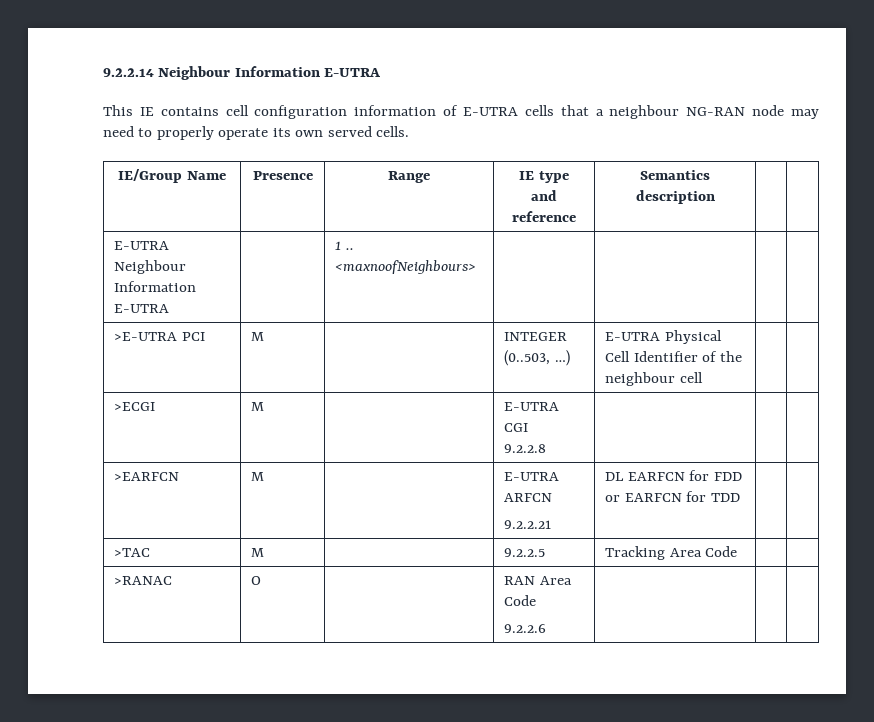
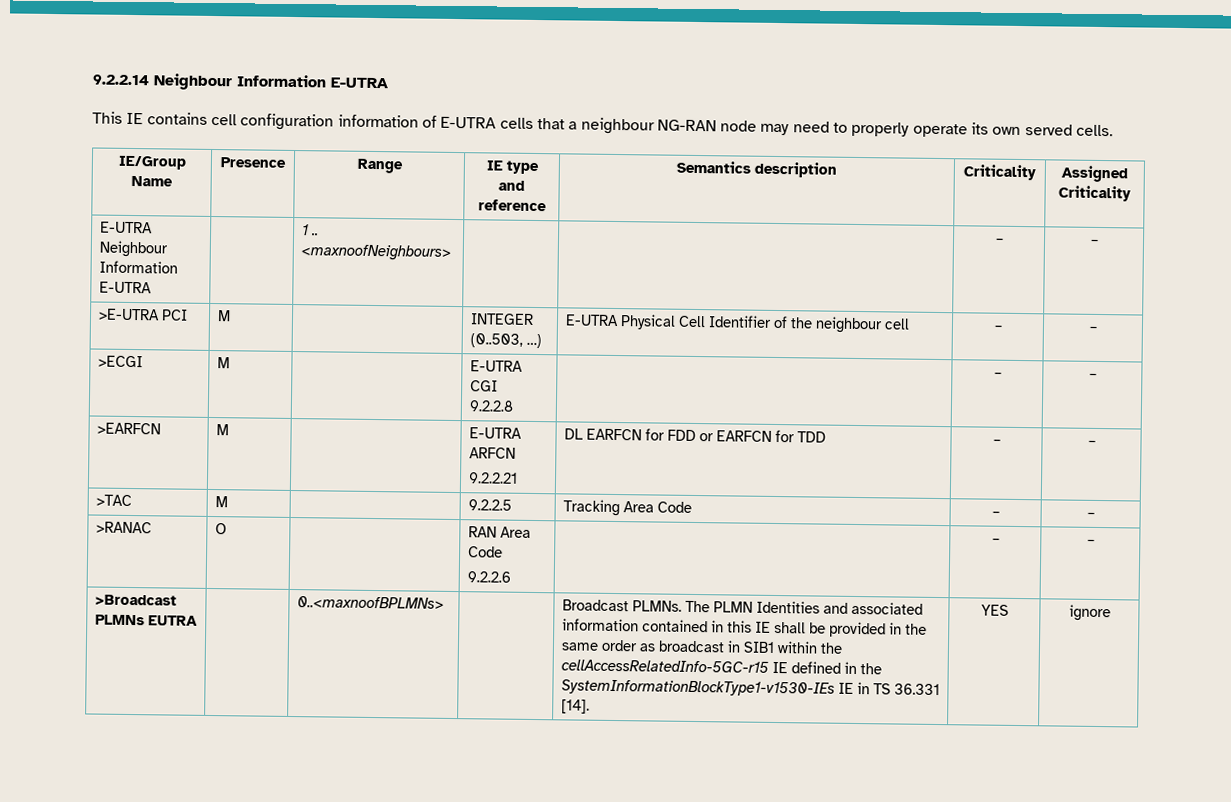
- IE/Group Name | Presence | Range | IE type and reference | Semantics description | |
+ IE/Group Name | Presence | Range | IE type and reference | Semantics description | Criticality | Assigned Criticality
- E-UTRA Neighbour Information E-UTRA | | 1 .. <maxnoofNeighbours> | | | |
+ E-UTRA Neighbour Information E-UTRA | | 1 .. <maxnoofNeighbours> | | | – | –
- >E-UTRA PCI | M | | INTEGER (0..503, …) | E-UTRA Physical Cell Identifier of the neighbour cell | |
+ >E-UTRA PCI | M | | INTEGER (0..503, …) | E-UTRA Physical Cell Identifier of the neighbour cell | – | –
  >ECGI | M | | E-UTRA CGI
- 9.2.2.8 | | |
+ 9.2.2.8 | | – | –
  >EARFCN | M | | E-UTRA ARFCN
- 9.2.2.21 | DL EARFCN for FDD or EARFCN for TDD | |
+ 9.2.2.21 | DL EARFCN for FDD or EARFCN for TDD | – | –
- >TAC | M | | 9.2.2.5 | Tracking Area Code | |
+ >TAC | M | | 9.2.2.5 | Tracking Area Code | – | –
  >RANAC | O | | RAN Area Code
- 9.2.2.6 | | |
+ 9.2.2.6 | | – | –
+ >Broadcast PLMNs EUTRA | | 0..<maxnoofBPLMNs> | | Broadcast PLMNs. The PLMN Identities and associated information contained in this IE shall be provided in the same order as broadcast in SIB1 within the cellAccessRelatedInfo-5GC-r15 IE defined in the SystemInformationBlockType1-v1530-IEs IE in TS 36.331 [14]. | YES | ignore

